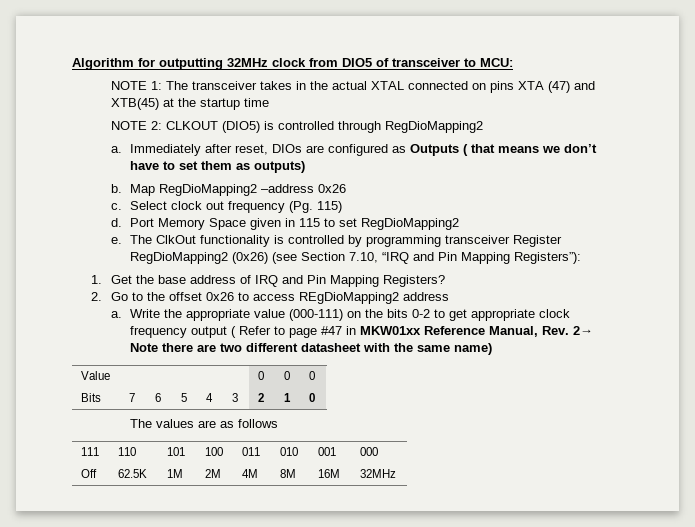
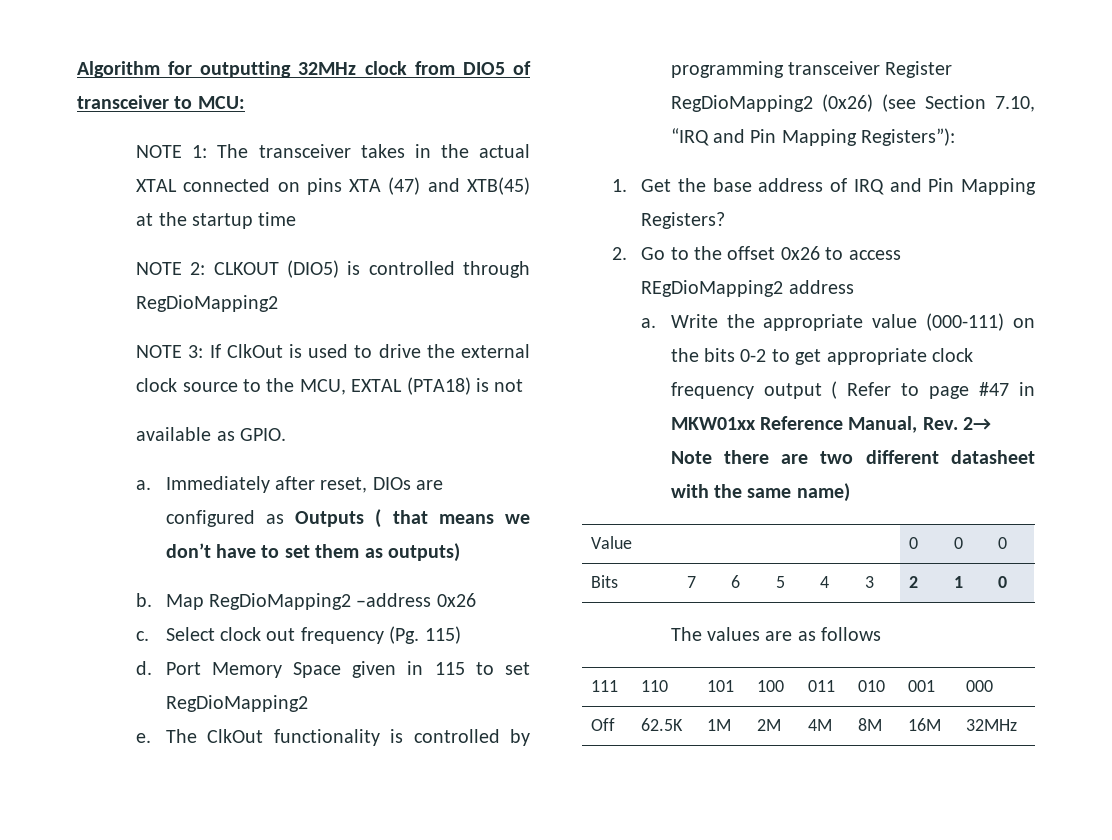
+ NOTE 3: If ClkOut is used to drive the external clock source to the MCU, EXTAL (PTA18) is not
+ available as GPIO.

